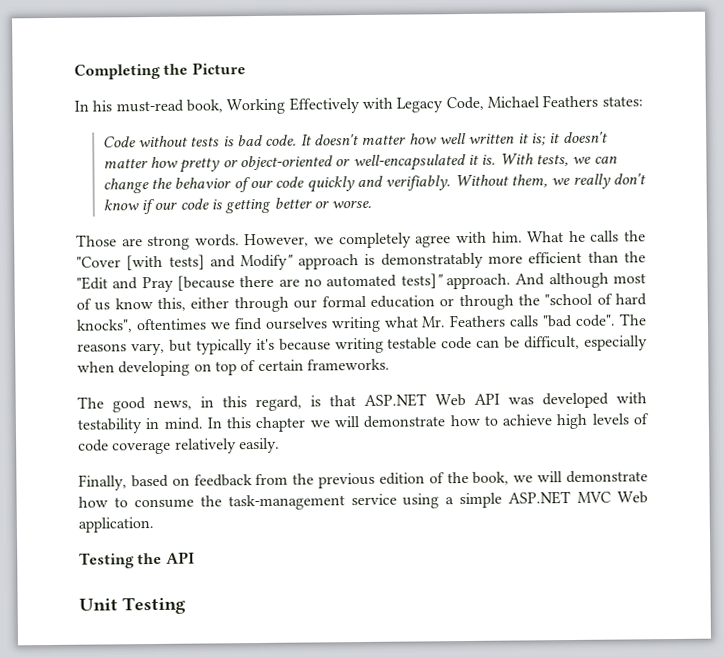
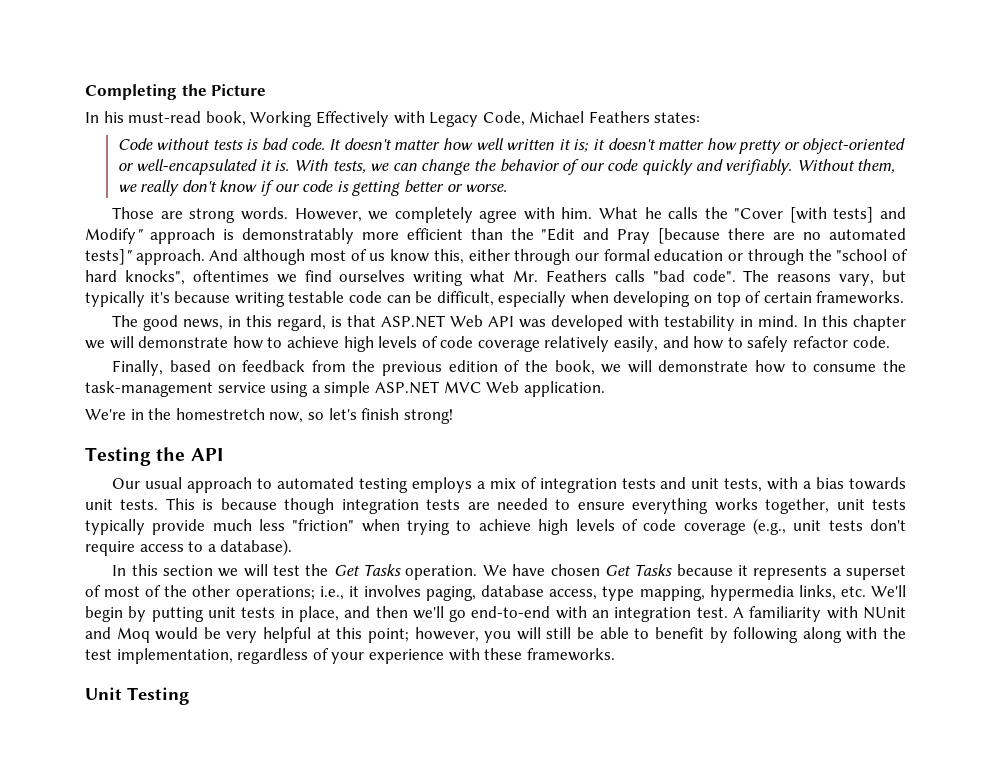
- In this chapter we will demonstrate how to achieve high levels of code coverage relatively easily.
+ In this chapter we will demonstrate how to achieve high levels of code coverage relatively easily, and how to safely refactor code.
+ We're in the homestretch now, so let's finish strong!
  Testing the API
+ Our usual approach to automated testing employs a mix of integration tests and unit tests, with a bias towards unit tests. This is because though integration tests are needed to ensure everything works together, unit tests typically provide much less "friction" when trying to achieve high levels of code coverage (e.g., unit tests don't require access to a database).
+ In this section we will test the Get Tasks operation. We have chosen Get Tasks because it represents a superset of most of the other operations; i.e., it involves paging, database access, type mapping, hypermedia links, etc. We'll begin by putting unit tests in place, and then we'll go end-to-end with an integration test. A familiarity with NUnit and Moq would be very helpful at this point; however, you will still be able to benefit by following along with the test implementation, regardless of your experience with these frameworks.

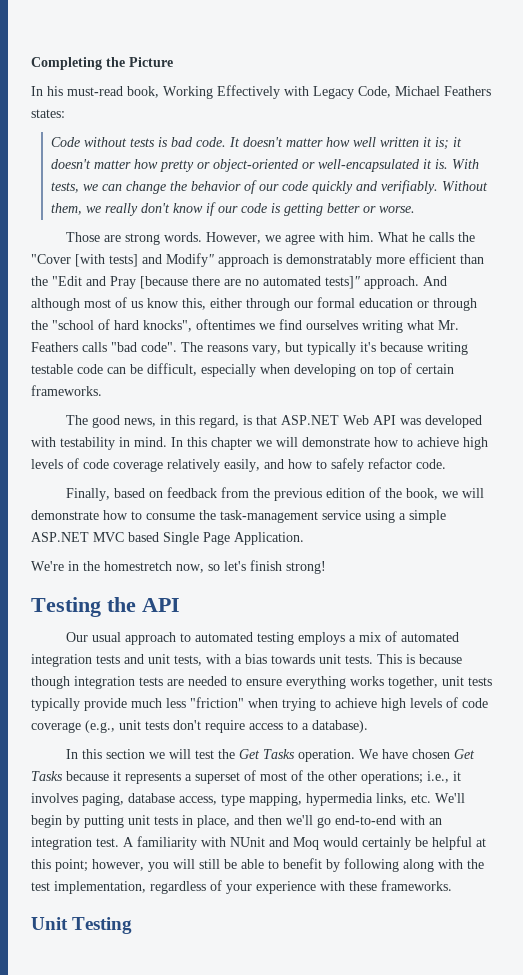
- However, we completely agree with him.
+ However, we agree with him.
- Finally, based on feedback from the previous edition of the book, we will demonstrate how to consume the task-management service using a simple ASP.NET MVC Web application.
+ Finally, based on feedback from the previous edition of the book, we will demonstrate how to consume the task-management service using a simple ASP.NET MVC based Single Page Application.
- Our usual approach to automated testing employs a mix of integration tests and unit tests, with a bias towards unit tests.
+ Our usual approach to automated testing employs a mix of automated integration tests and unit tests, with a bias towards unit tests.
- A familiarity with NUnit and Moq would be very helpful at this point; however, you will still be able to benefit by following along with the test implementation, regardless of your experience with these frameworks.
+ A familiarity with NUnit and Moq would certainly be helpful at this point; however, you will still be able to benefit by following along with the test implementation, regardless of your experience with these frameworks.

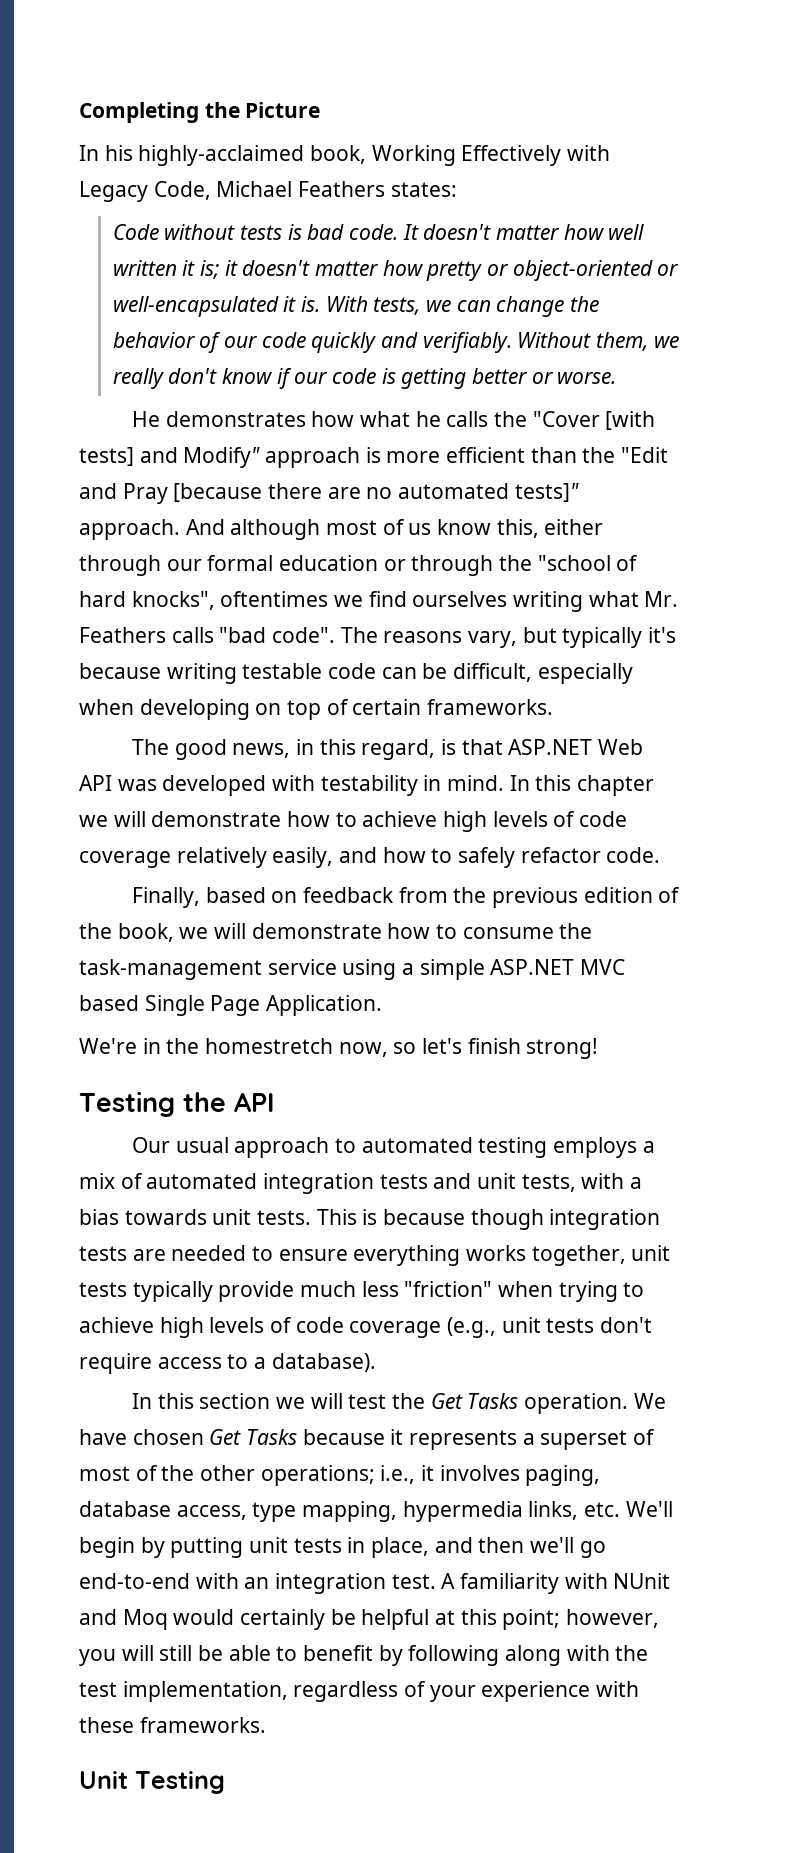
- In his must-read book, Working Effectively with Legacy Code, Michael Feathers states:
+ In his highly-acclaimed book, Working Effectively with Legacy Code, Michael Feathers states:
- Those are strong words. However, we agree with him. What he calls the "Cover [with tests] and Modify" approach is demonstratably more efficient than the "Edit and Pray [because there are no automated tests]" approach.
+ He demonstrates how what he calls the "Cover [with tests] and Modify" approach is more efficient than the "Edit and Pray [because there are no automated tests]" approach.

